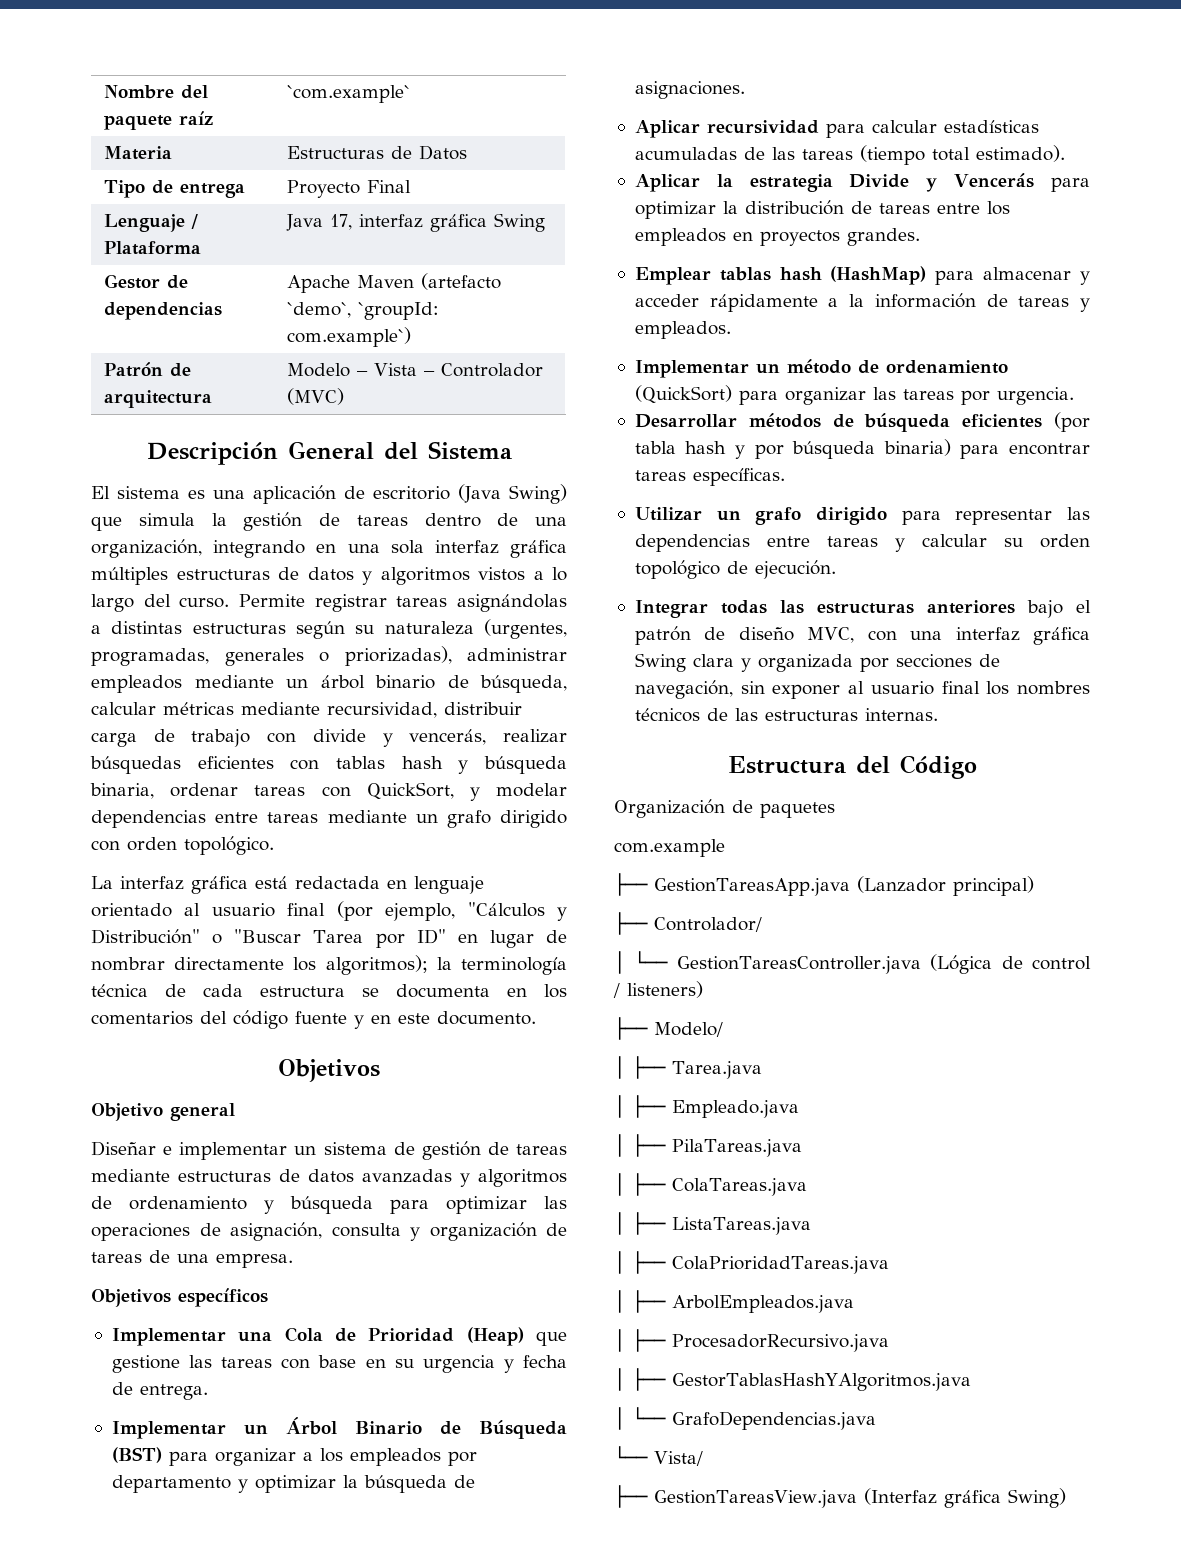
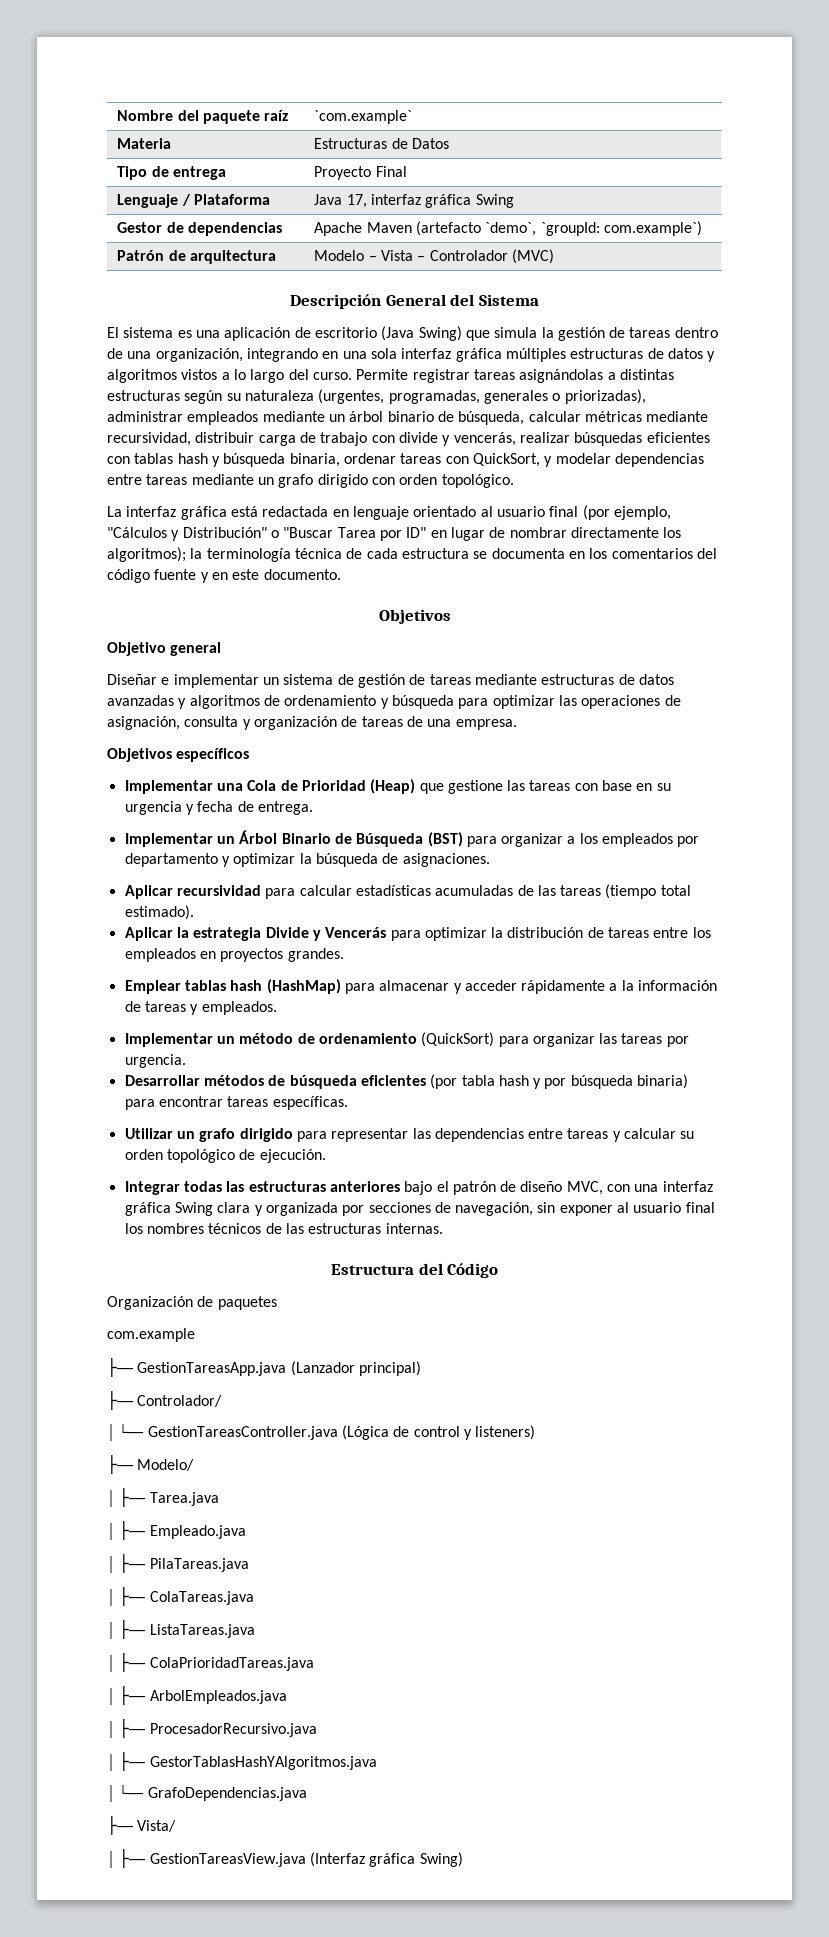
- │ └── GestionTareasController.java (Lógica de control / listeners)
+ │ └── GestionTareasController.java (Lógica de control y listeners)
- └── Vista/
+ ├── Vista/
- ├── GestionTareasView.java (Interfaz gráfica Swing)
+ │ ├── GestionTareasView.java (Interfaz gráfica Swing)

